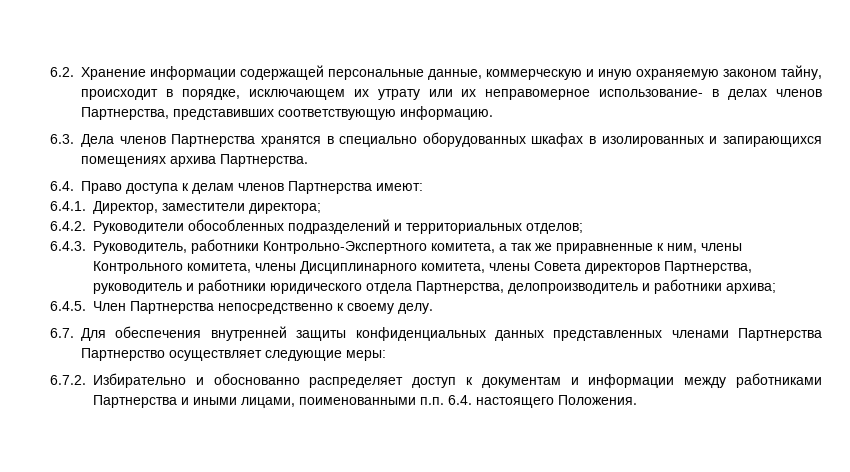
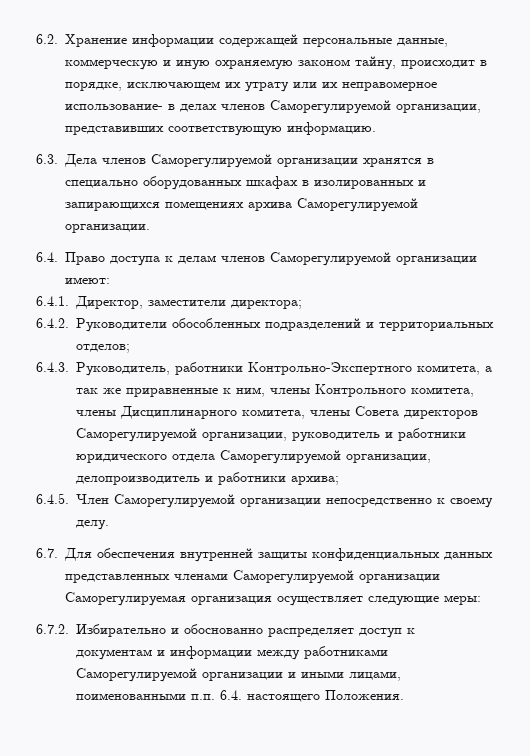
- 6.2. Хранение информации содержащей персональные данные, коммерческую и иную охраняемую законом тайну, происходит в порядке, исключающем их утрату или их неправомерное использование- в делах членов Партнерства, представивших соответствующую информацию.
+ 6.2. Хранение информации содержащей персональные данные, коммерческую и иную охраняемую законом тайну, происходит в порядке, исключающем их утрату или их неправомерное использование- в делах членов Саморегулируемой организации, представивших соответствующую информацию.
- 6.3. Дела членов Партнерства хранятся в специально оборудованных шкафах в изолированных и запирающихся помещениях архива Партнерства.
+ 6.3. Дела членов Саморегулируемой организации хранятся в специально оборудованных шкафах в изолированных и запирающихся помещениях архива Саморегулируемой организации.
- 6.4. Право доступа к делам членов Партнерства имеют:
+ 6.4. Право доступа к делам членов Саморегулируемой организации имеют:
- 6.4.3. Руководитель, работники Контрольно-Экспертного комитета, а так же приравненные к ним, члены Контрольного комитета, члены Дисциплинарного комитета, члены Совета директоров Партнерства, руководитель и работники юридического отдела Партнерства, делопроизводитель и работники архива;
+ 6.4.3. Руководитель, работники Контрольно-Экспертного комитета, а так же приравненные к ним, члены Контрольного комитета, члены Дисциплинарного комитета, члены Совета директоров Саморегулируемой организации, руководитель и работники юридического отдела Саморегулируемой организации, делопроизводитель и работники архива;
- 6.4.5. Член Партнерства непосредственно к своему делу.
+ 6.4.5. Член Саморегулируемой организации непосредственно к своему делу.
- 6.7. Для обеспечения внутренней защиты конфиденциальных данных представленных членами Партнерства Партнерство осуществляет следующие меры:
+ 6.7. Для обеспечения внутренней защиты конфиденциальных данных представленных членами Саморегулируемой организации Саморегулируемая организация осуществляет следующие меры:
- 6.7.2. Избирательно и обоснованно распределяет доступ к документам и информации между работниками Партнерства и иными лицами, поименованными п.п. 6.4. настоящего Положения.
+ 6.7.2. Избирательно и обоснованно распределяет доступ к документам и информации между работниками Саморегулируемой организации и иными лицами, поименованными п.п. 6.4. настоящего Положения.

